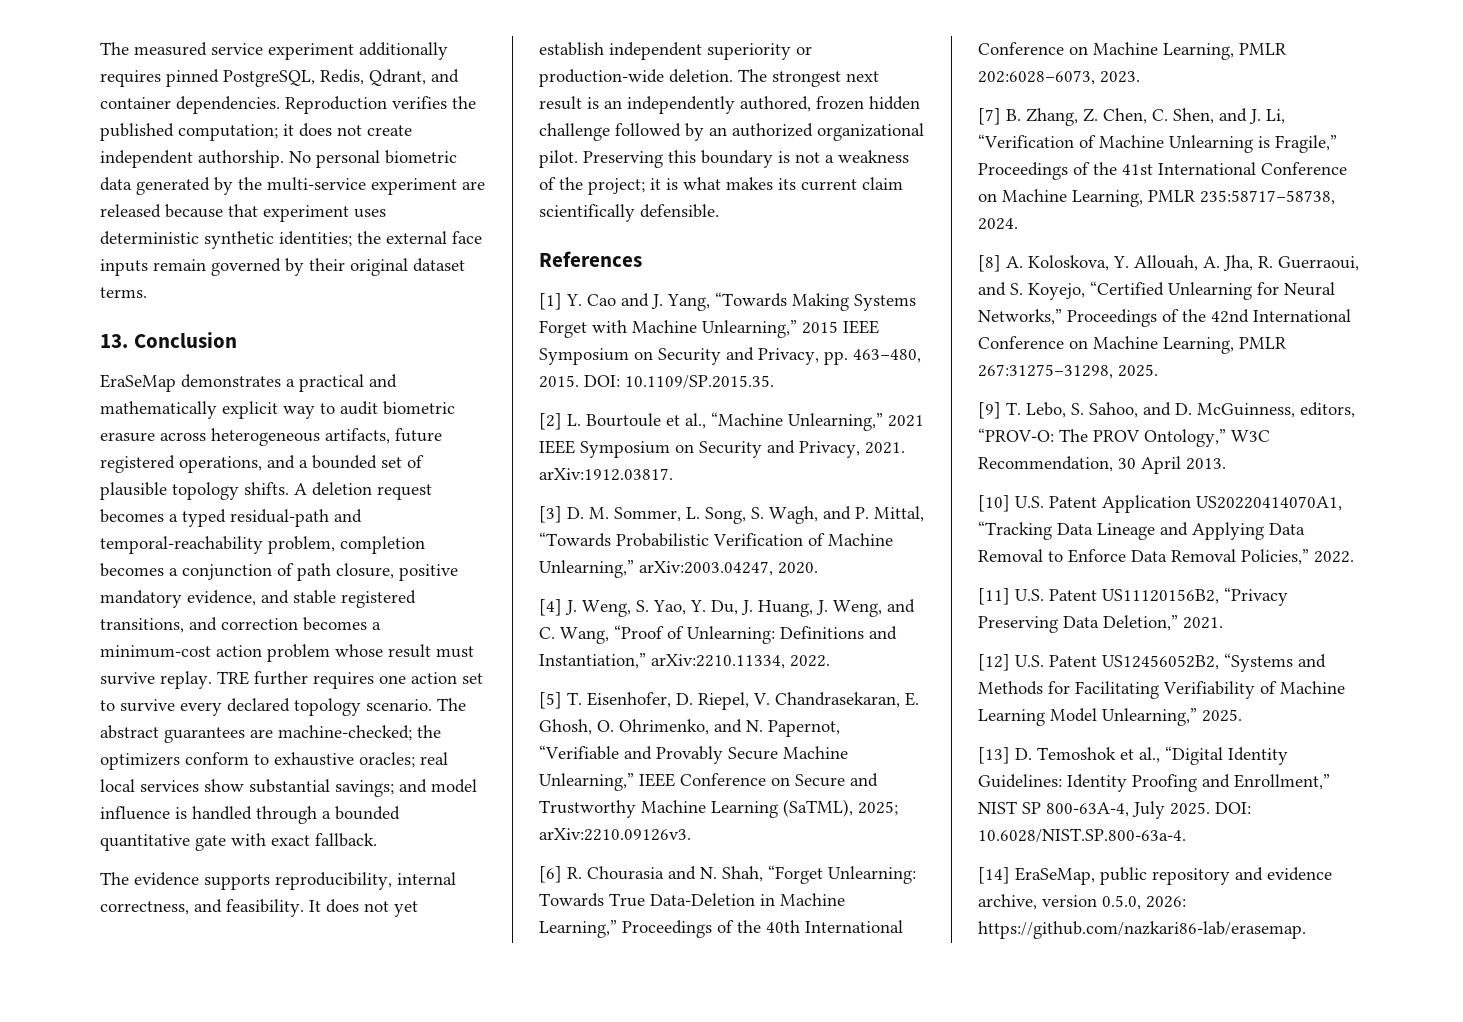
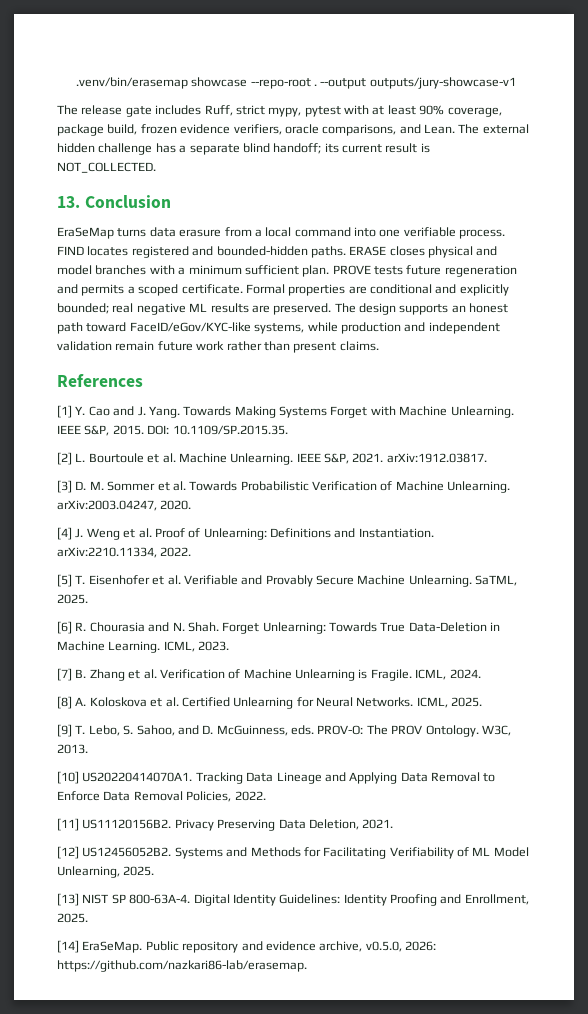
- The measured service experiment additionally requires pinned PostgreSQL, Redis, Qdrant, and container dependencies. Reproduction verifies the published computation; it does not create independent authorship. No personal biometric data generated by the multi-service experiment are released because that experiment uses deterministic synthetic identities; the external face inputs remain governed by their original dataset terms.
+ .venv/bin/erasemap showcase --repo-root . --output outputs/jury-showcase-v1
+ The release gate includes Ruff, strict mypy, pytest with at least 90% coverage, package build, frozen evidence verifiers, oracle comparisons, and Lean. The external hidden challenge has a separate blind handoff; its current result is NOT_COLLECTED.
  13. Conclusion
- EraSeMap demonstrates a practical and mathematically explicit way to audit biometric erasure across heterogeneous artifacts, future registered operations, and a bounded set of plausible topology shifts. A deletion request becomes a typed residual-path and temporal-reachability problem, completion becomes a conjunction of path closure, positive mandatory evidence, and stable registered transitions, and correction becomes a minimum-cost action problem whose result must survive replay. TRE further requires one action set to survive every declared topology scenario. The abstract guarantees are machine-checked; the optimizers conform to exhaustive oracles; real local services show substantial savings; and model influence is handled through a bounded quantitative gate with exact fallback.
- The evidence supports reproducibility, internal correctness, and feasibility. It does not yet establish independent superiority or production-wide deletion. The strongest next result is an independently authored, frozen hidden challenge followed by an authorized organizational pilot. Preserving this boundary is not a weakness of the project; it is what makes its current claim scientifically defensible.
+ EraSeMap turns data erasure from a local command into one verifiable process. FIND locates registered and bounded-hidden paths. ERASE closes physical and model branches with a minimum sufficient plan. PROVE tests future regeneration and permits a scoped certificate. Formal properties are conditional and explicitly bounded; real negative ML results are preserved. The design supports an honest path toward FaceID/eGov/KYC-like systems, while production and independent validation remain future work rather than present claims.
- [1] Y. Cao and J. Yang, “Towards Making Systems Forget with Machine Unlearning,” 2015 IEEE Symposium on Security and Privacy, pp. 463–480, 2015.
+ [1] Y. Cao and J. Yang. Towards Making Systems Forget with Machine Unlearning. IEEE S&P, 2015.
- [2] L. Bourtoule et al., “Machine Unlearning,” 2021 IEEE Symposium on Security and Privacy, 2021. arXiv:1912.03817.
+ [2] L. Bourtoule et al. Machine Unlearning. IEEE S&P, 2021. arXiv:1912.03817.
- [3] D. M. Sommer, L. Song, S. Wagh, and P. Mittal, “Towards Probabilistic Verification of Machine Unlearning,” arXiv:2003.04247, 2020.
+ [3] D. M. Sommer et al. Towards Probabilistic Verification of Machine Unlearning. arXiv:2003.04247, 2020.
- [4] J. Weng, S. Yao, Y. Du, J. Huang, J. Weng, and C. Wang, “Proof of Unlearning: Definitions and Instantiation,” arXiv:2210.11334, 2022.
+ [4] J. Weng et al. Proof of Unlearning: Definitions and Instantiation. arXiv:2210.11334, 2022.
- [5] T. Eisenhofer, D. Riepel, V. Chandrasekaran, E. Ghosh, O. Ohrimenko, and N. Papernot, “Verifiable and Provably Secure Machine Unlearning,” IEEE Conference on Secure and Trustworthy Machine Learning (SaTML), 2025; arXiv:2210.09126v3.
+ [5] T. Eisenhofer et al. Verifiable and Provably Secure Machine Unlearning. SaTML, 2025.
- [6] R. Chourasia and N. Shah, “Forget Unlearning: Towards True Data-Deletion in Machine Learning,” Proceedings of the 40th International Conference on Machine Learning, PMLR 202:6028–6073, 2023.
- [7] B. Zhang, Z. Chen, C. Shen, and J. Li, “Verification of Machine Unlearning is Fragile,” Proceedings of the 41st International Conference on Machine Learning, PMLR 235:58717–58738, 2024.
- [8] A. Koloskova, Y. Allouah, A. Jha, R. Guerraoui, and S. Koyejo, “Certified Unlearning for Neural Networks,” Proceedings of the 42nd International Conference on Machine Learning, PMLR 267:31275–31298, 2025.
+ [6] R. Chourasia and N. Shah. Forget Unlearning: Towards True Data-Deletion in Machine Learning. ICML, 2023.
+ [7] B. Zhang et al. Verification of Machine Unlearning is Fragile. ICML, 2024.
+ [8] A. Koloskova et al. Certified Unlearning for Neural Networks. ICML, 2025.
- [9] T. Lebo, S. Sahoo, and D. McGuinness, editors, “PROV-O: The PROV Ontology,” W3C Recommendation, 30 April 2013.
- [10] U.S. Patent Application US20220414070A1, “Tracking Data Lineage and Applying Data Removal to Enforce Data Removal Policies,” 2022.
+ [9] T. Lebo, S. Sahoo, and D. McGuinness, eds. PROV-O: The PROV Ontology. W3C, 2013.
+ [10] US20220414070A1. Tracking Data Lineage and Applying Data Removal to Enforce Data Removal Policies, 2022.
- [11] U.S. Patent US11120156B2, “Privacy Preserving Data Deletion,” 2021.
+ [11] US11120156B2. Privacy Preserving Data Deletion, 2021.
- [12] U.S. Patent US12456052B2, “Systems and Methods for Facilitating Verifiability of Machine Learning Model Unlearning,” 2025.
- [13] D. Temoshok et al., “Digital Identity Guidelines: Identity Proofing and Enrollment,” NIST SP 800-63A-4, July 2025. DOI: 10.6028/NIST.SP.800-63a-4.
+ [12] US12456052B2. Systems and Methods for Facilitating Verifiability of ML Model Unlearning, 2025.
+ [13] NIST SP 800-63A-4. Digital Identity Guidelines: Identity Proofing and Enrollment, 2025.
- [14] EraSeMap, public repository and evidence archive, version 0.5.0, 2026: https://github.com/nazkari86-lab/erasemap.
+ [14] EraSeMap. Public repository and evidence archive, v0.5.0, 2026: https://github.com/nazkari86-lab/erasemap.

